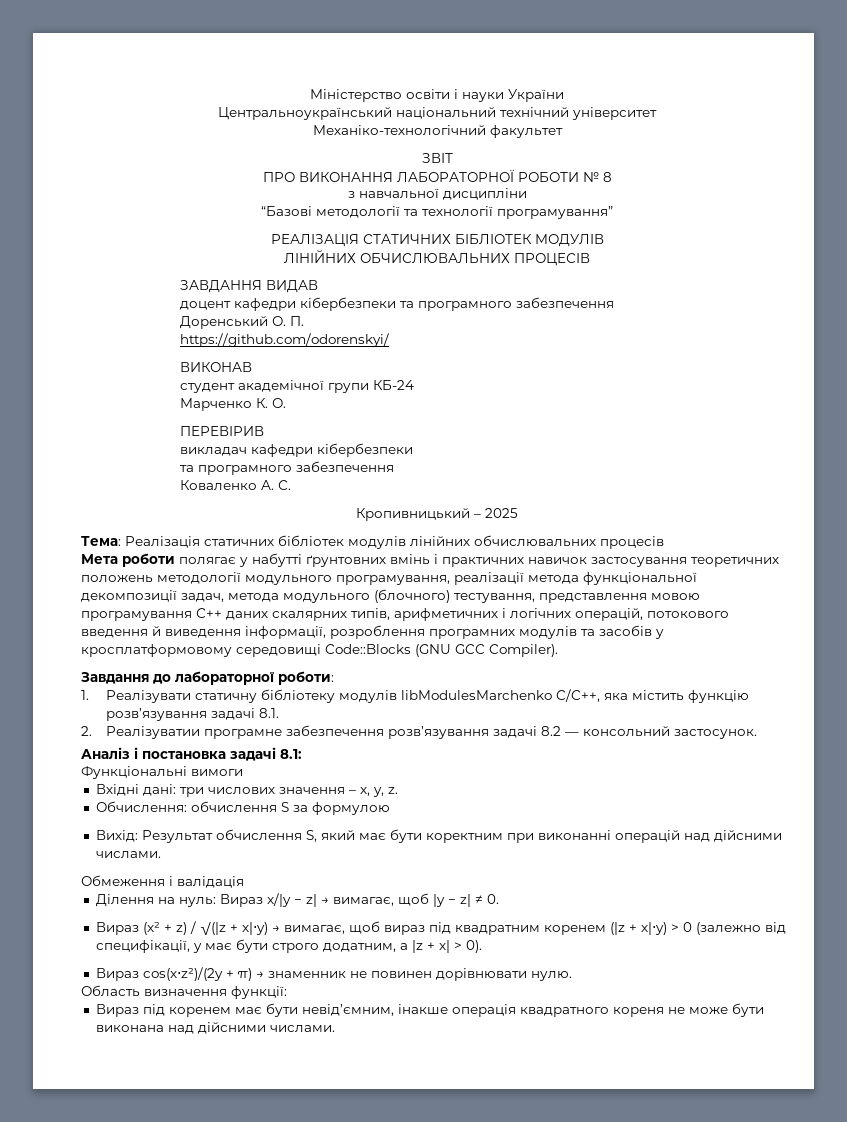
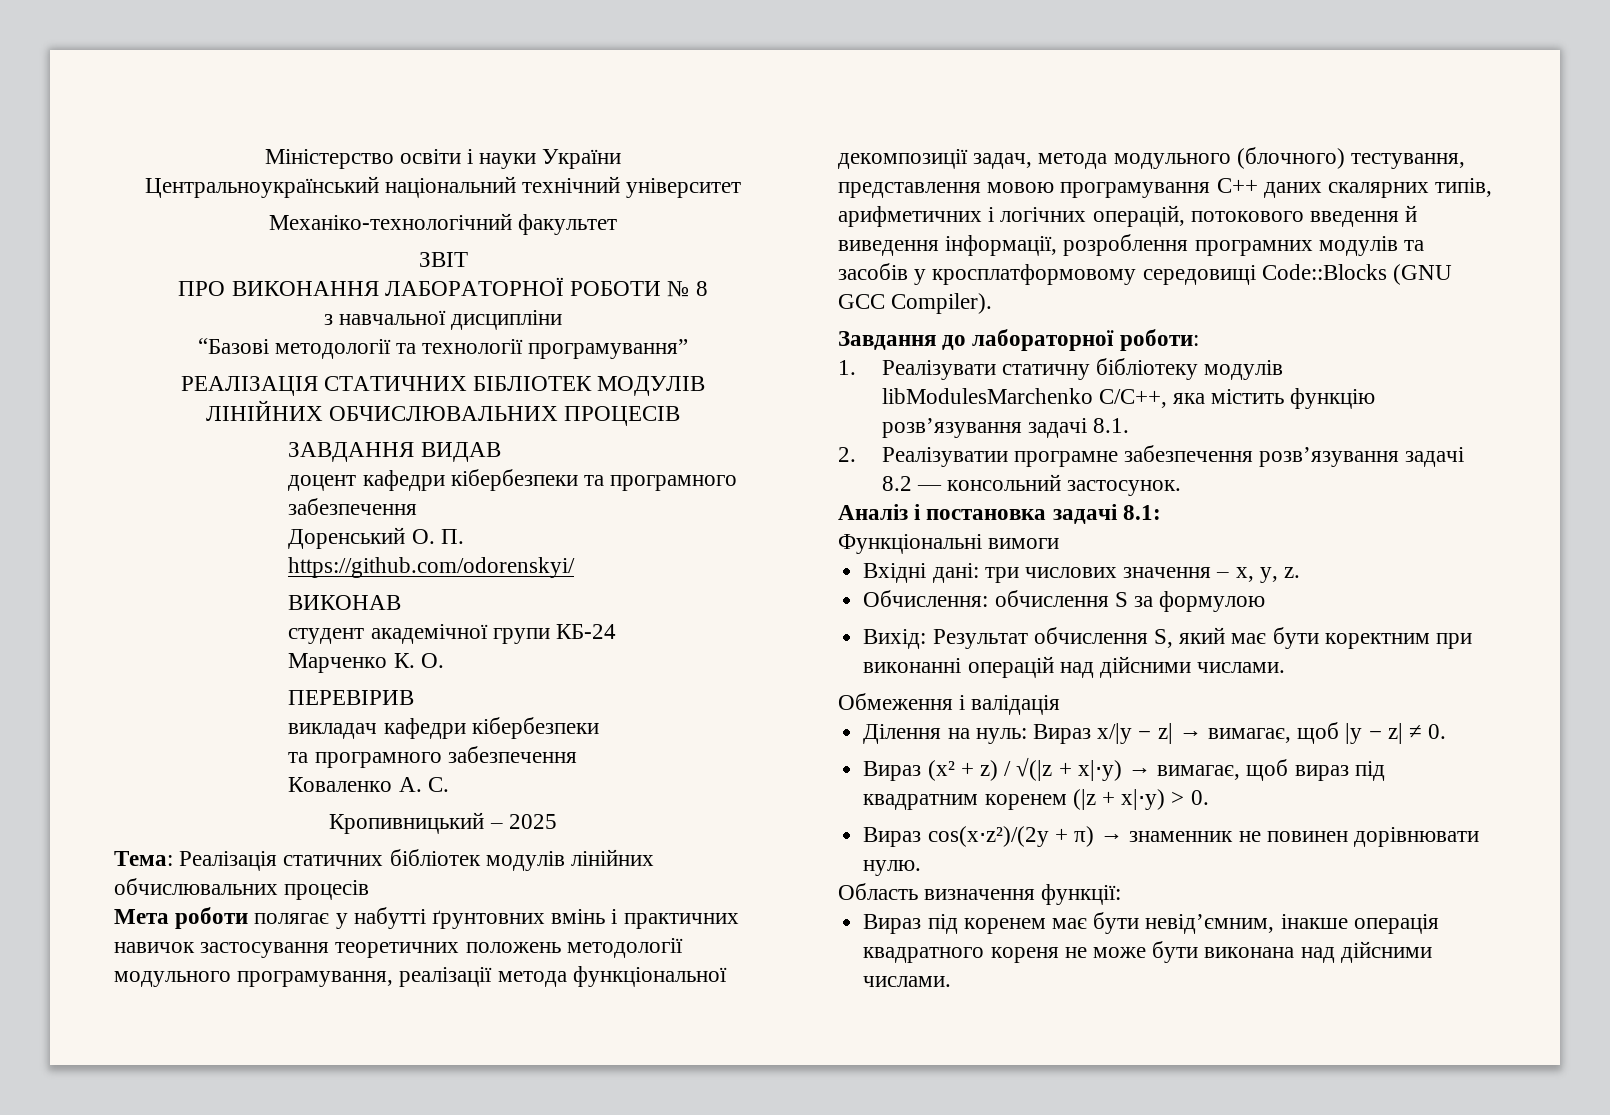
- Вираз (x² + z) / √(|z + x|⋅y) → вимагає, щоб вираз під квадратним коренем (|z + x|⋅y) > 0 (залежно від специфікації, y має бути строго додатним, а |z + x| > 0).
+ Вираз (x² + z) / √(|z + x|⋅y) → вимагає, щоб вираз під квадратним коренем (|z + x|⋅y) > 0.

